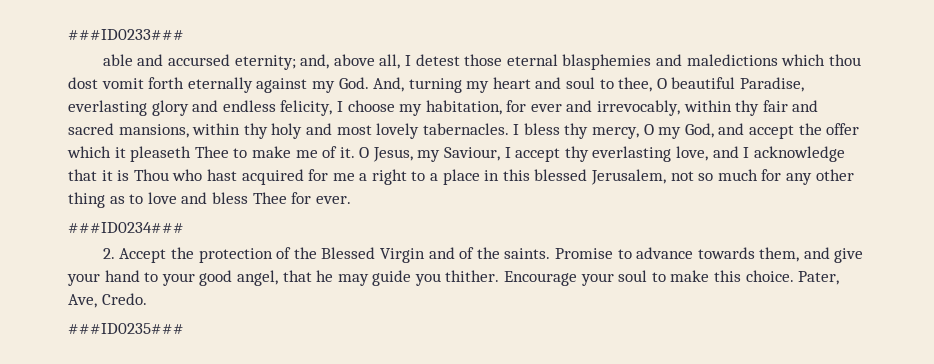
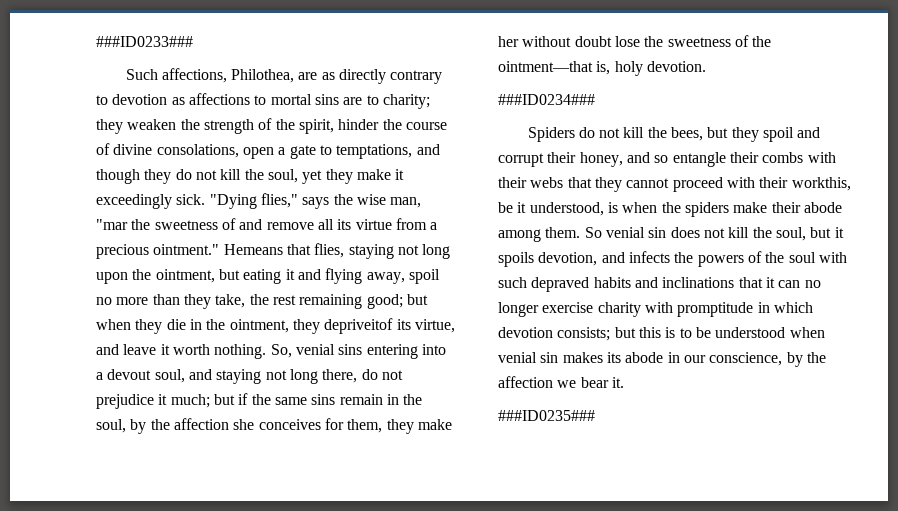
- able and accursed eternity; and, above all, I detest those eternal blasphemies and maledictions which thou dost vomit forth eternally against my God. And, turning my heart and soul to thee, O beautiful Paradise, everlasting glory and endless felicity, I choose my habitation, for ever and irrevocably, within thy fair and sacred mansions, within thy holy and most lovely tabernacles. I bless thy mercy, O my God, and accept the offer which it pleaseth Thee to make me of it. O Jesus, my Saviour, I accept thy everlasting love, and I acknowledge that it is Thou who hast acquired for me a right to a place in this blessed Jerusalem, not so much for any other thing as to love and bless Thee for ever.
+ Such affections, Philothea, are as directly contrary to devotion as affections to mortal sins are to charity; they weaken the strength of the spirit, hinder the course of divine consolations, open a gate to temptations, and though they do not kill the soul, yet they make it exceedingly sick. "Dying flies," says the wise man, "mar the sweetness of and remove all its virtue from a precious ointment." Hemeans that flies, staying not long upon the ointment, but eating it and flying away, spoil no more than they take, the rest remaining good; but when they die in the ointment, they depriveitof its virtue, and leave it worth nothing. So, venial sins entering into a devout soul, and staying not long there, do not prejudice it much; but if the same sins remain in the soul, by the affection she conceives for them, they make her without doubt lose the sweetness of the ointment—that is, holy devotion.
  ###ID0234###
- 2. Accept the protection of the Blessed Virgin and of the saints. Promise to advance towards them, and give your hand to your good angel, that he may guide you thither. Encourage your soul to make this choice. Pater, Ave, Credo.
+ Spiders do not kill the bees, but they spoil and corrupt their honey, and so entangle their combs with their webs that they cannot proceed with their workthis, be it understood, is when the spiders make their abode among them. So venial sin does not kill the soul, but it spoils devotion, and infects the powers of the soul with such depraved habits and inclinations that it can no longer exercise charity with promptitude in which devotion consists; but this is to be understood when venial sin makes its abode in our conscience, by the affection we bear it.

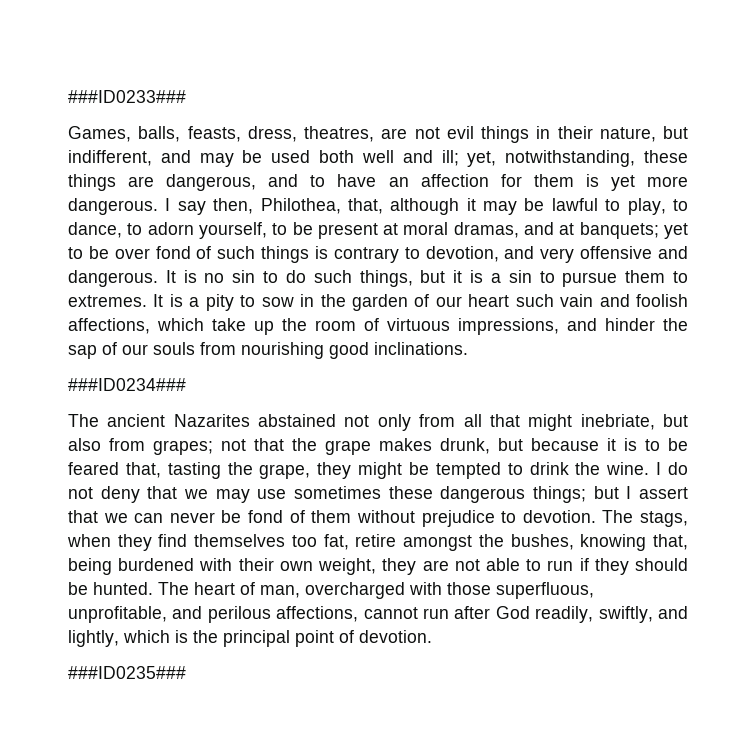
- Such affections, Philothea, are as directly contrary to devotion as affections to mortal sins are to charity; they weaken the strength of the spirit, hinder the course of divine consolations, open a gate to temptations, and though they do not kill the soul, yet they make it exceedingly sick. "Dying flies," says the wise man, "mar the sweetness of and remove all its virtue from a precious ointment." Hemeans that flies, staying not long upon the ointment, but eating it and flying away, spoil no more than they take, the rest remaining good; but when they die in the ointment, they depriveitof its virtue, and leave it worth nothing. So, venial sins entering into a devout soul, and staying not long there, do not prejudice it much; but if the same sins remain in the soul, by the affection she conceives for them, they make her without doubt lose the sweetness of the ointment—that is, holy devotion.
+ Games, balls, feasts, dress, theatres, are not evil things in their nature, but indifferent, and may be used both well and ill; yet, notwithstanding, these things are dangerous, and to have an affection for them is yet more dangerous. I say then, Philothea, that, although it may be lawful to play, to dance, to adorn yourself, to be present at moral dramas, and at banquets; yet to be over fond of such things is contrary to devotion, and very offensive and dangerous. It is no sin to do such things, but it is a sin to pursue them to extremes. It is a pity to sow in the garden of our heart such vain and foolish affections, which take up the room of virtuous impressions, and hinder the sap of our souls from nourishing good inclinations.
  ###ID0234###
- Spiders do not kill the bees, but they spoil and corrupt their honey, and so entangle their combs with their webs that they cannot proceed with their workthis, be it understood, is when the spiders make their abode among them. So venial sin does not kill the soul, but it spoils devotion, and infects the powers of the soul with such depraved habits and inclinations that it can no longer exercise charity with promptitude in which devotion consists; but this is to be understood when venial sin makes its abode in our conscience, by the affection we bear it.
+ The ancient Nazarites abstained not only from all that might inebriate, but also from grapes; not that the grape makes drunk, but because it is to be feared that, tasting the grape, they might be tempted to drink the wine. I do not deny that we may use sometimes these dangerous things; but I assert that we can never be fond of them without prejudice to devotion. The stags, when they find themselves too fat, retire amongst the bushes, knowing that, being burdened with their own weight, they are not able to run if they should be hunted. The heart of man, overcharged with those superfluous, unprofitable, and perilous affections, cannot run after God readily, swiftly, and lightly, which is the principal point of devotion.

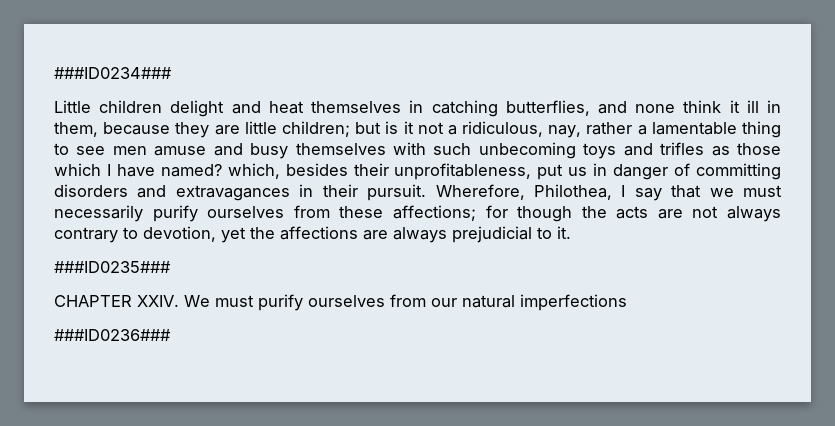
- ###ID0233###
- Games, balls, feasts, dress, theatres, are not evil things in their nature, but indifferent, and may be used both well and ill; yet, notwithstanding, these things are dangerous, and to have an affection for them is yet more dangerous. I say then, Philothea, that, although it may be lawful to play, to dance, to adorn yourself, to be present at moral dramas, and at banquets; yet to be over fond of such things is contrary to devotion, and very offensive and dangerous. It is no sin to do such things, but it is a sin to pursue them to extremes. It is a pity to sow in the garden of our heart such vain and foolish affections, which take up the room of virtuous impressions, and hinder the sap of our souls from nourishing good inclinations.
  ###ID0234###
- The ancient Nazarites abstained not only from all that might inebriate, but also from grapes; not that the grape makes drunk, but because it is to be feared that, tasting the grape, they might be tempted to drink the wine. I do not deny that we may use sometimes these dangerous things; but I assert that we can never be fond of them without prejudice to devotion. The stags, when they find themselves too fat, retire amongst the bushes, knowing that, being burdened with their own weight, they are not able to run if they should be hunted. The heart of man, overcharged with those superfluous, unprofitable, and perilous affections, cannot run after God readily, swiftly, and lightly, which is the principal point of devotion.
+ Little children delight and heat themselves in catching butterflies, and none think it ill in them, because they are little children; but is it not a ridiculous, nay, rather a lamentable thing to see men amuse and busy themselves with such unbecoming toys and trifles as those which I have named? which, besides their unprofitableness, put us in danger of committing disorders and extravagances in their pursuit. Wherefore, Philothea, I say that we must necessarily purify ourselves from these affections; for though the acts are not always contrary to devotion, yet the affections are always prejudicial to it.
  ###ID0235###
+ CHAPTER XXIV. We must purify ourselves from our natural imperfections
+ ###ID0236###

